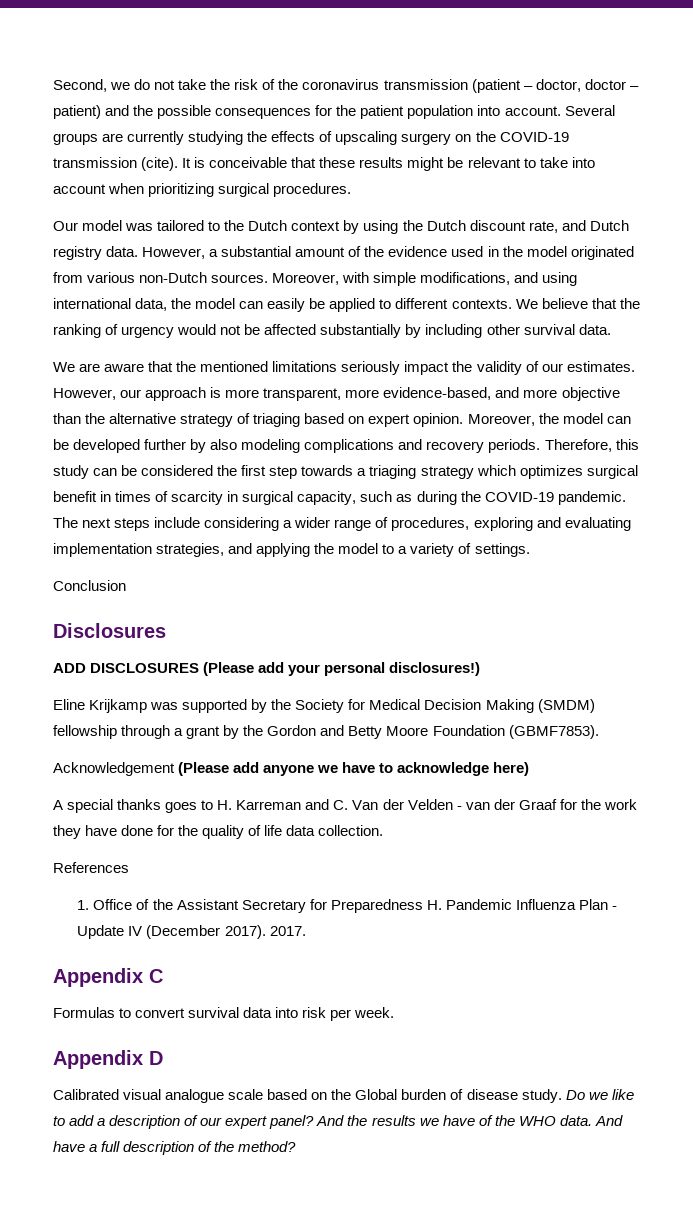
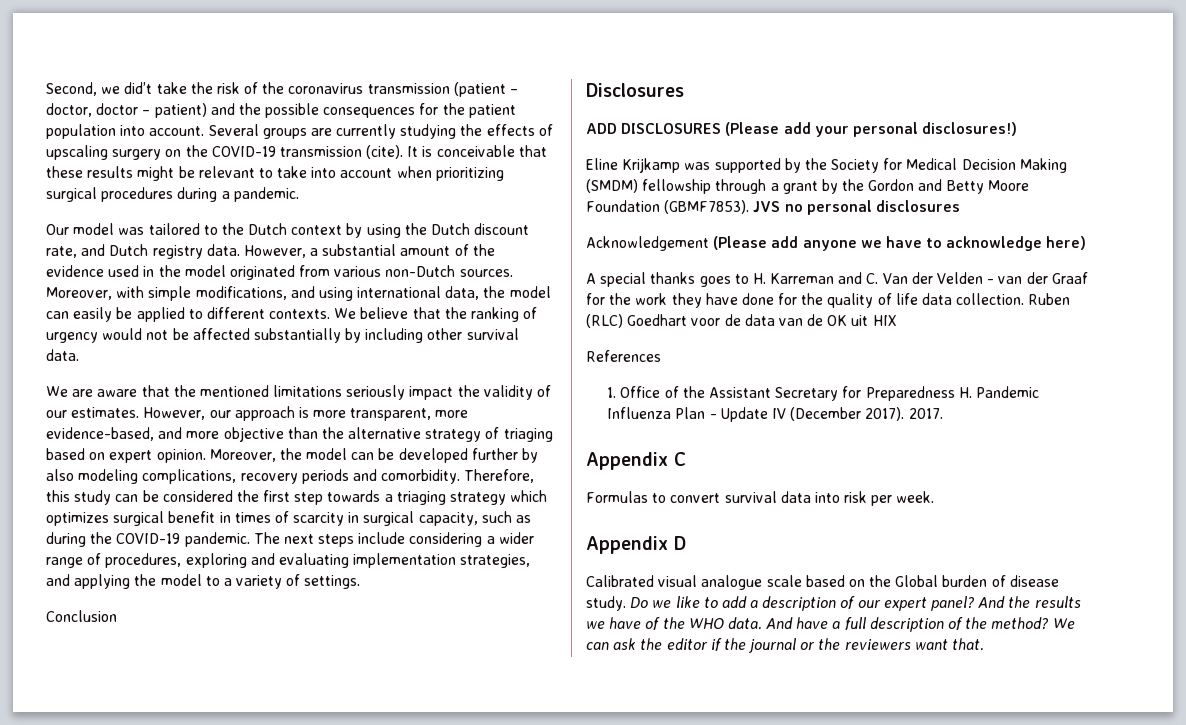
- Second, we do not take the risk of the coronavirus transmission (patient – doctor, doctor – patient) and the possible consequences for the patient population into account.
+ Second, we did’t take the risk of the coronavirus transmission (patient – doctor, doctor – patient) and the possible consequences for the patient population into account.
- It is conceivable that these results might be relevant to take into account when prioritizing surgical procedures.
+ It is conceivable that these results might be relevant to take into account when prioritizing surgical procedures during a pandemic.
- Moreover, the model can be developed further by also modeling complications and recovery periods.
+ Moreover, the model can be developed further by also modeling complications, recovery periods and comorbidity.
+ JVS no personal disclosures
+ Ruben (RLC) Goedhart voor de data van de OK uit HIX
+ We can ask the editor if the journal or the reviewers want that.

